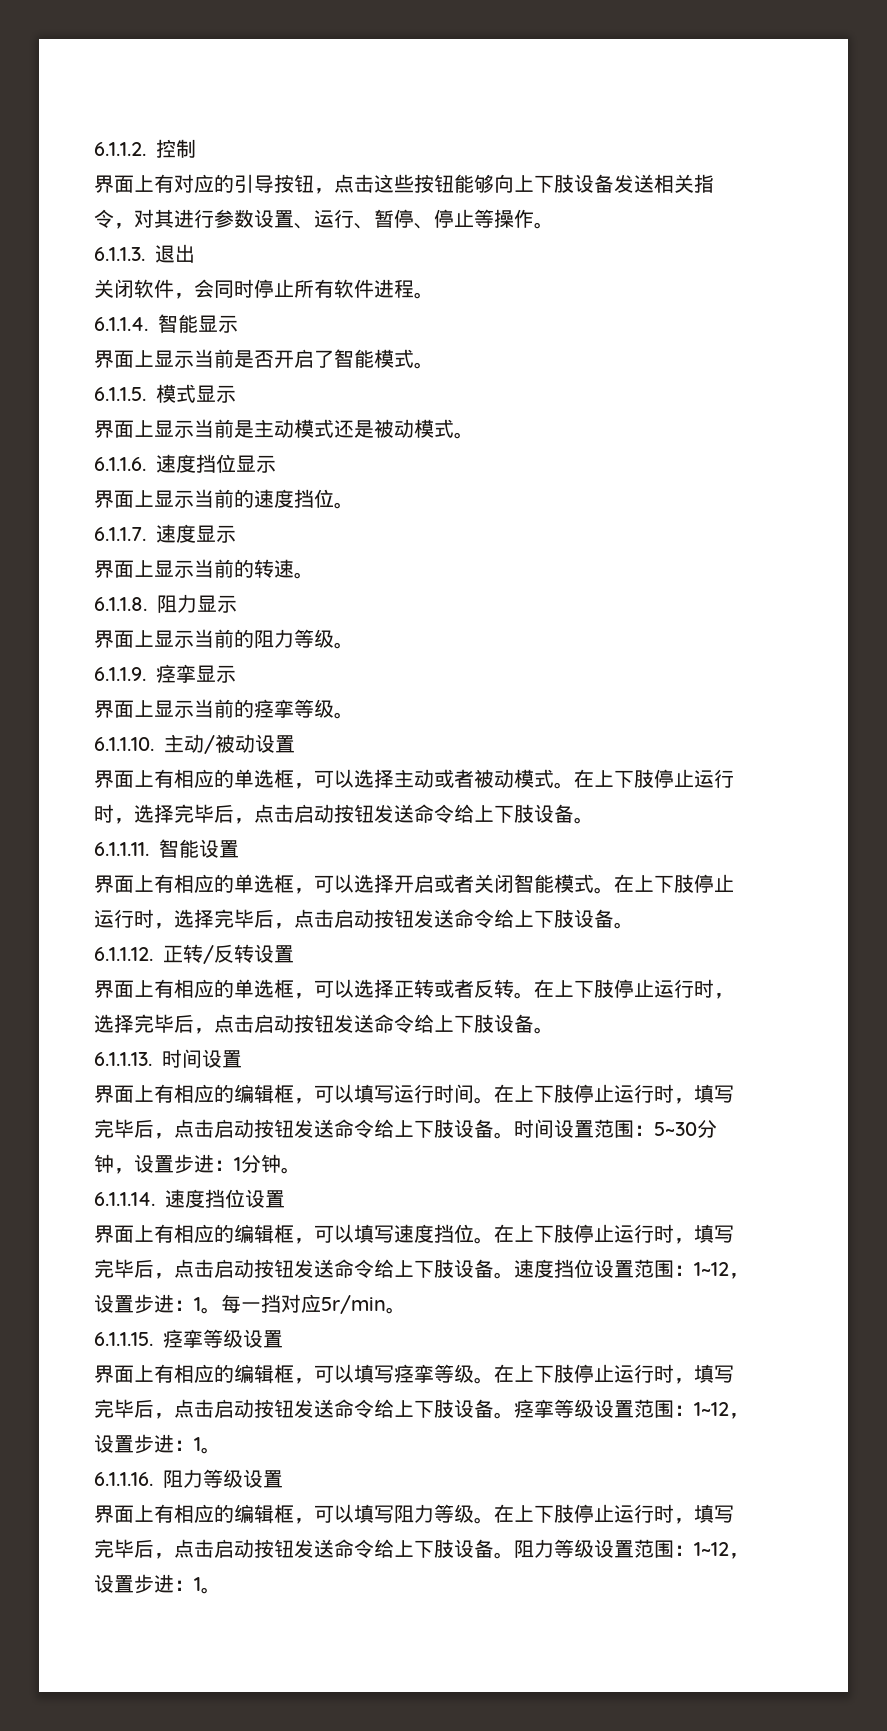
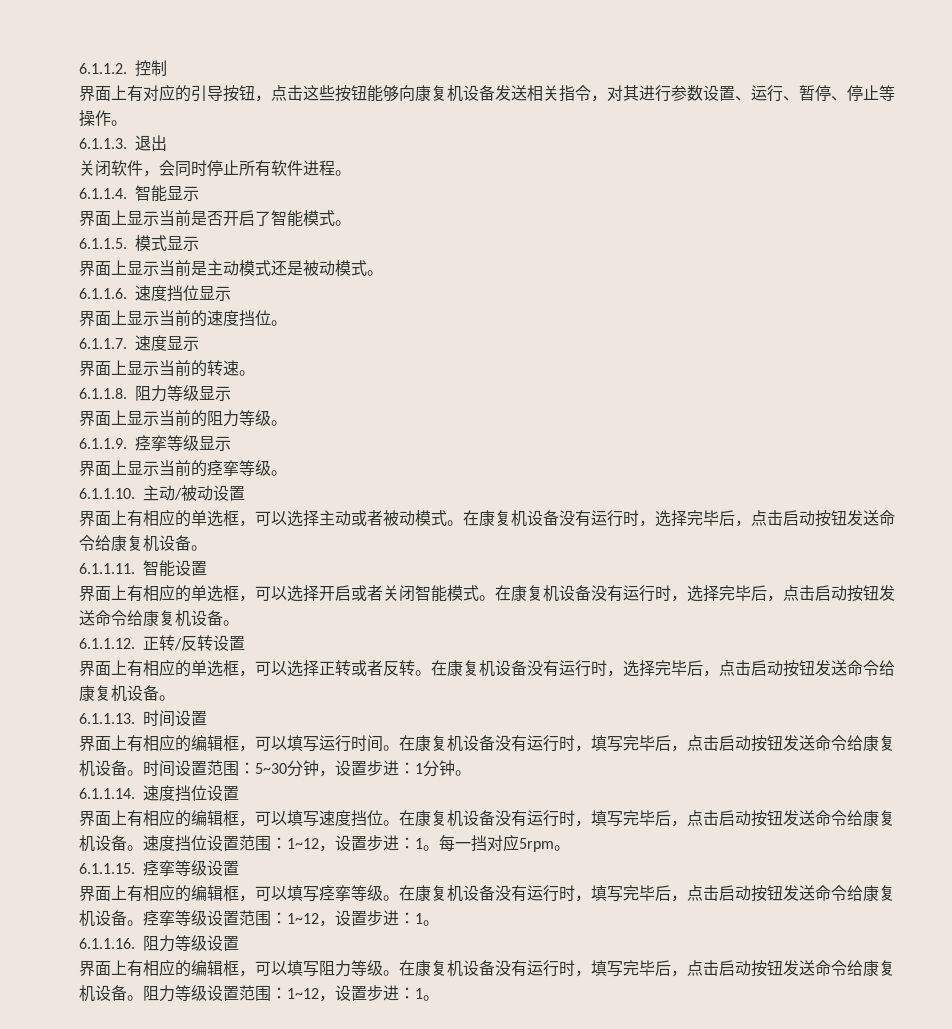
- 界面上有对应的引导按钮，点击这些按钮能够向上下肢设备发送相关指令，对其进行参数设置、运行、暂停、停止等操作。
+ 界面上有对应的引导按钮，点击这些按钮能够向康复机设备发送相关指令，对其进行参数设置、运行、暂停、停止等操作。
- 6.1.1.8.阻力显示
+ 6.1.1.8.阻力等级显示
- 6.1.1.9.痉挛显示
+ 6.1.1.9.痉挛等级显示
- 界面上有相应的单选框，可以选择主动或者被动模式。在上下肢停止运行时，选择完毕后，点击启动按钮发送命令给上下肢设备。
+ 界面上有相应的单选框，可以选择主动或者被动模式。在康复机设备没有运行时，选择完毕后，点击启动按钮发送命令给康复机设备。
- 界面上有相应的单选框，可以选择开启或者关闭智能模式。在上下肢停止运行时，选择完毕后，点击启动按钮发送命令给上下肢设备。
+ 界面上有相应的单选框，可以选择开启或者关闭智能模式。在康复机设备没有运行时，选择完毕后，点击启动按钮发送命令给康复机设备。
- 界面上有相应的单选框，可以选择正转或者反转。在上下肢停止运行时，选择完毕后，点击启动按钮发送命令给上下肢设备。
+ 界面上有相应的单选框，可以选择正转或者反转。在康复机设备没有运行时，选择完毕后，点击启动按钮发送命令给康复机设备。
- 界面上有相应的编辑框，可以填写运行时间。在上下肢停止运行时，填写完毕后，点击启动按钮发送命令给上下肢设备。
+ 界面上有相应的编辑框，可以填写运行时间。在康复机设备没有运行时，填写完毕后，点击启动按钮发送命令给康复机设备。
- 界面上有相应的编辑框，可以填写速度挡位。在上下肢停止运行时，填写完毕后，点击启动按钮发送命令给上下肢设备。
+ 界面上有相应的编辑框，可以填写速度挡位。在康复机设备没有运行时，填写完毕后，点击启动按钮发送命令给康复机设备。
- 每一挡对应5r/min。
+ 每一挡对应5rpm。
- 界面上有相应的编辑框，可以填写痉挛等级。在上下肢停止运行时，填写完毕后，点击启动按钮发送命令给上下肢设备。
+ 界面上有相应的编辑框，可以填写痉挛等级。在康复机设备没有运行时，填写完毕后，点击启动按钮发送命令给康复机设备。
- 界面上有相应的编辑框，可以填写阻力等级。在上下肢停止运行时，填写完毕后，点击启动按钮发送命令给上下肢设备。
+ 界面上有相应的编辑框，可以填写阻力等级。在康复机设备没有运行时，填写完毕后，点击启动按钮发送命令给康复机设备。

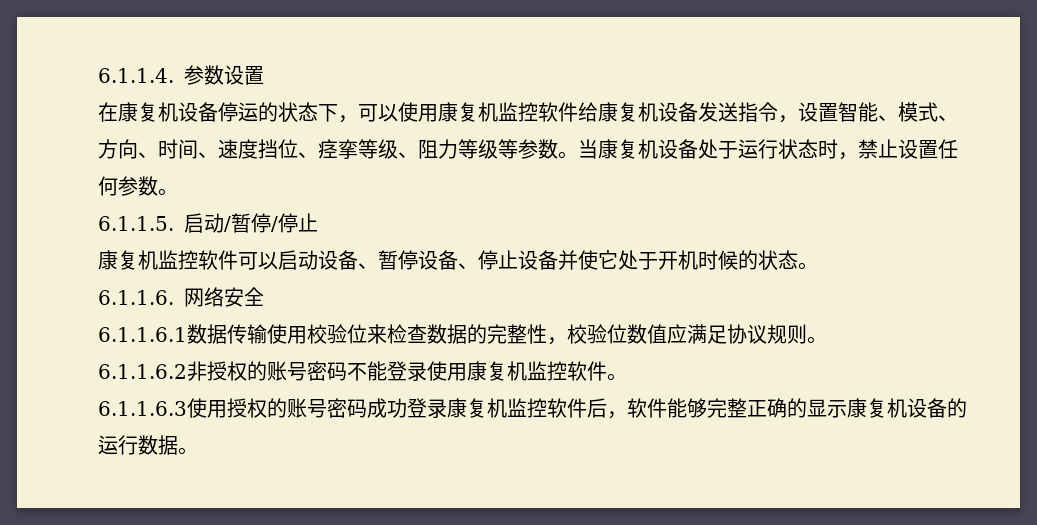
- 6.1.1.2.控制
- 界面上有对应的引导按钮，点击这些按钮能够向康复机设备发送相关指令，对其进行参数设置、运行、暂停、停止等操作。
- 6.1.1.3.退出
- 关闭软件，会同时停止所有软件进程。
- 6.1.1.4.智能显示
- 界面上显示当前是否开启了智能模式。
- 6.1.1.5.模式显示
- 界面上显示当前是主动模式还是被动模式。
- 6.1.1.6.速度挡位显示
- 界面上显示当前的速度挡位。
- 6.1.1.7.速度显示
- 界面上显示当前的转速。
- 6.1.1.8.阻力等级显示
- 界面上显示当前的阻力等级。
- 6.1.1.9.痉挛等级显示
- 界面上显示当前的痉挛等级。
- 6.1.1.10.主动/被动设置
- 界面上有相应的单选框，可以选择主动或者被动模式。在康复机设备没有运行时，选择完毕后，点击启动按钮发送命令给康复机设备。
- 6.1.1.11.智能设置
- 界面上有相应的单选框，可以选择开启或者关闭智能模式。在康复机设备没有运行时，选择完毕后，点击启动按钮发送命令给康复机设备。
- 6.1.1.12.正转/反转设置
- 界面上有相应的单选框，可以选择正转或者反转。在康复机设备没有运行时，选择完毕后，点击启动按钮发送命令给康复机设备。
- 6.1.1.13.时间设置
- 界面上有相应的编辑框，可以填写运行时间。在康复机设备没有运行时，填写完毕后，点击启动按钮发送命令给康复机设备。时间设置范围：5~30分钟，设置步进：1分钟。
- 6.1.1.14.速度挡位设置
- 界面上有相应的编辑框，可以填写速度挡位。在康复机设备没有运行时，填写完毕后，点击启动按钮发送命令给康复机设备。速度挡位设置范围：1~12，设置步进：1。每一挡对应5rpm。
- 6.1.1.15.痉挛等级设置
- 界面上有相应的编辑框，可以填写痉挛等级。在康复机设备没有运行时，填写完毕后，点击启动按钮发送命令给康复机设备。痉挛等级设置范围：1~12，设置步进：1。
- 6.1.1.16.阻力等级设置
- 界面上有相应的编辑框，可以填写阻力等级。在康复机设备没有运行时，填写完毕后，点击启动按钮发送命令给康复机设备。阻力等级设置范围：1~12，设置步进：1。
+ 6.1.1.4.参数设置
+ 在康复机设备停运的状态下，可以使用康复机监控软件给康复机设备发送指令，设置智能、模式、方向、时间、速度挡位、痉挛等级、阻力等级等参数。当康复机设备处于运行状态时，禁止设置任何参数。
+ 6.1.1.5.启动/暂停/停止
+ 康复机监控软件可以启动设备、暂停设备、停止设备并使它处于开机时候的状态。
+ 6.1.1.6.网络安全
+ 6.1.1.6.1数据传输使用校验位来检查数据的完整性，校验位数值应满足协议规则。
+ 6.1.1.6.2非授权的账号密码不能登录使用康复机监控软件。
+ 6.1.1.6.3使用授权的账号密码成功登录康复机监控软件后，软件能够完整正确的显示康复机设备的运行数据。

